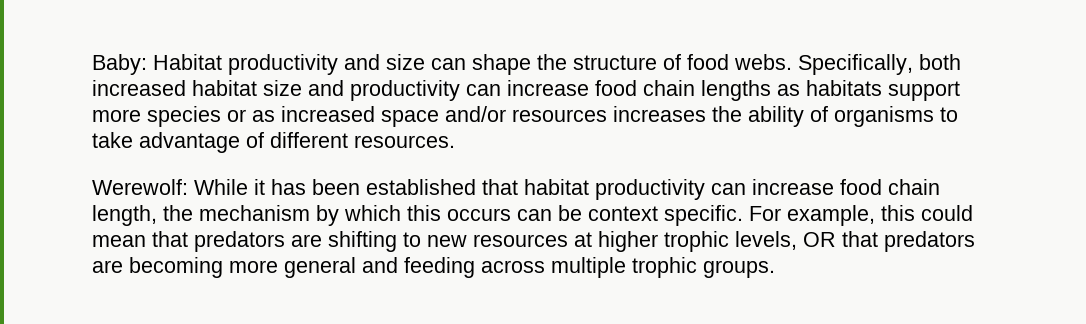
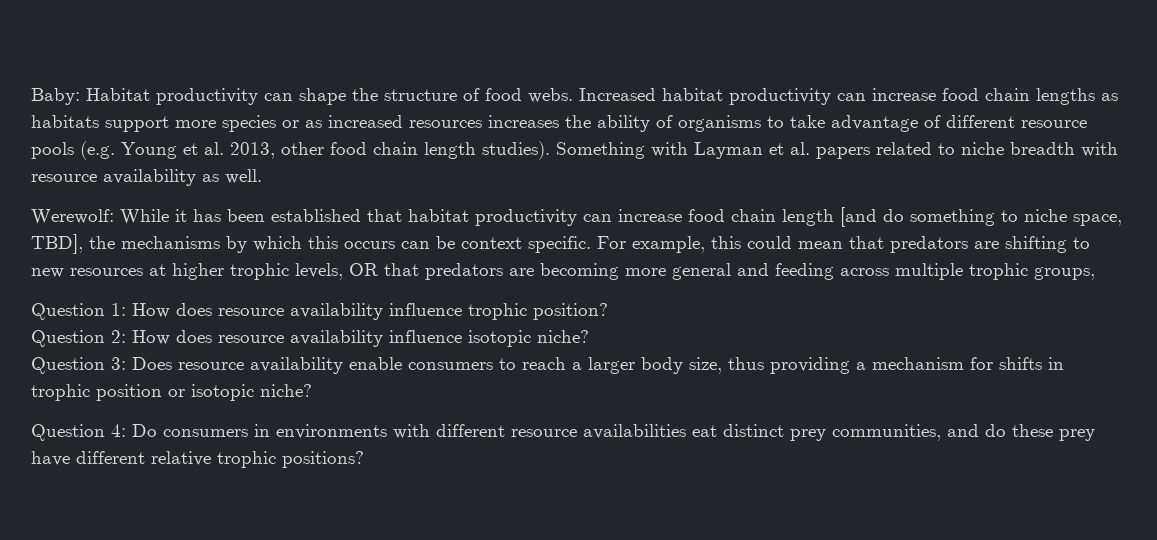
- Baby: Habitat productivity and size can shape the structure of food webs.
+ Baby: Habitat productivity can shape the structure of food webs.
- Specifically, both increased habitat size and productivity can increase food chain lengths as habitats support more species or as increased space and/or resources increases the ability of organisms to take advantage of different resources.
+ Increased habitat productivity can increase food chain lengths as habitats support more species or as increased resources increases the ability of organisms to take advantage of different resource pools (e.g. Young et al. 2013, other food chain length studies). Something with Layman et al. papers related to niche breadth with resource availability as well.
- Werewolf: While it has been established that habitat productivity can increase food chain length, the mechanism by which this occurs can be context specific.
+ Werewolf: While it has been established that habitat productivity can increase food chain length [and do something to niche space, TBD], the mechanisms by which this occurs can be context specific.
- For example, this could mean that predators are shifting to new resources at higher trophic levels, OR that predators are becoming more general and feeding across multiple trophic groups.
+ For example, this could mean that predators are shifting to new resources at higher trophic levels, OR that predators are becoming more general and feeding across multiple trophic groups,
+ Question 1: How does resource availability influence trophic position?
+ Question 2: How does resource availability influence isotopic niche?
+ Question 3: Does resource availability enable consumers to reach a larger body size, thus providing a mechanism for shifts in trophic position or isotopic niche?
+ Question 4: Do consumers in environments with different resource availabilities eat distinct prey communities, and do these prey have different relative trophic positions?

